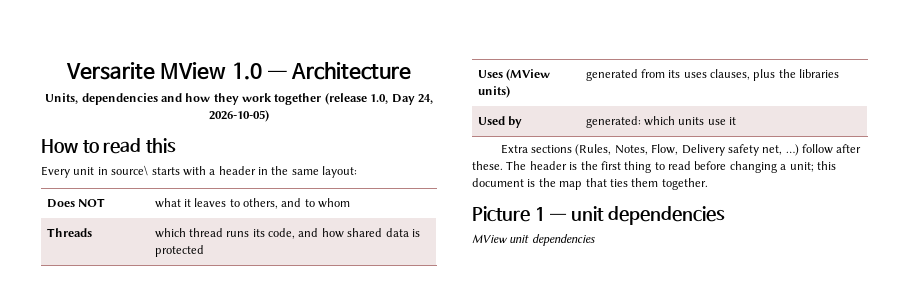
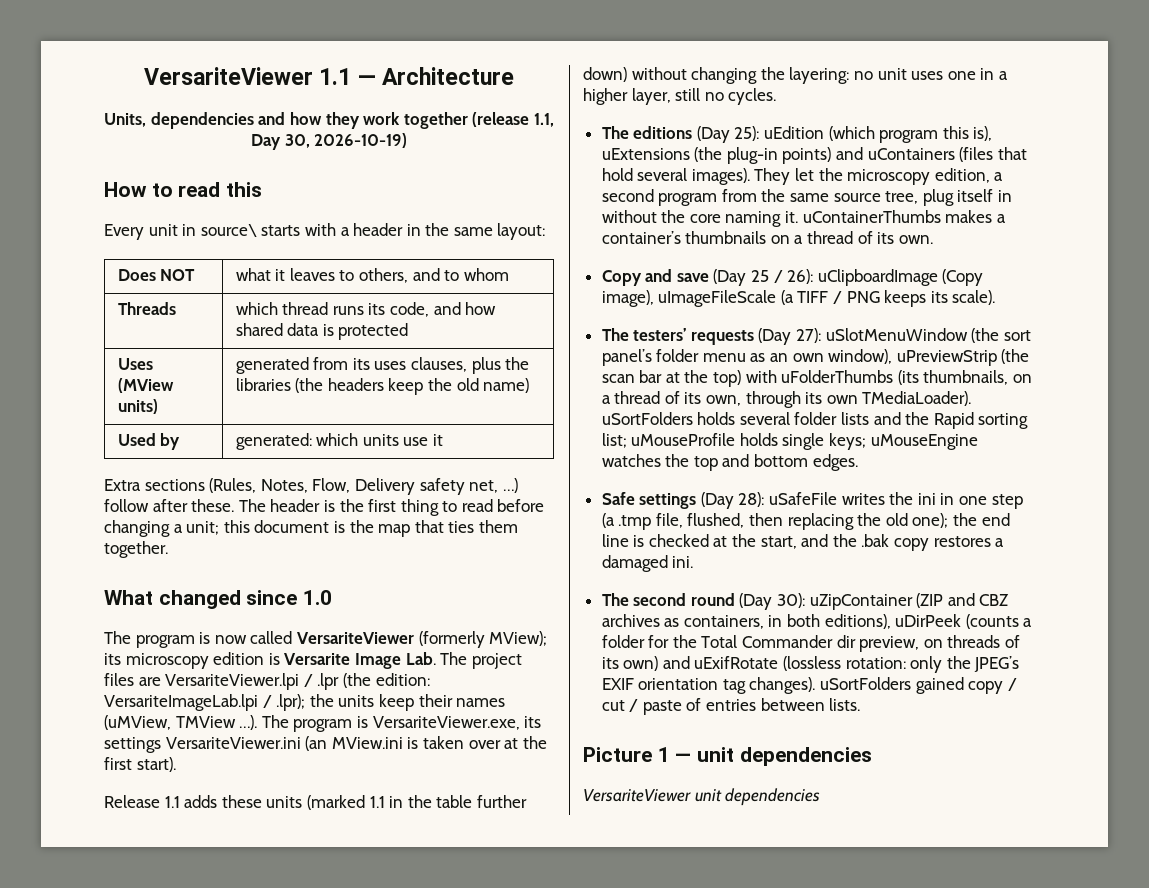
- Versarite MView 1.0 — Architecture
+ VersariteViewer 1.1 — Architecture
- Units, dependencies and how they work together (release 1.0, Day 24, 2026-10-05)
+ Units, dependencies and how they work together (release 1.1, Day 30, 2026-10-19)
- Uses (MView units) | generated from its uses clauses, plus the libraries
+ Uses (MView units) | generated from its uses clauses, plus the libraries (the headers keep the old name)
+ What changed since 1.0
+ The program is now called VersariteViewer (formerly MView); its microscopy edition is Versarite Image Lab. The project files are VersariteViewer.lpi / .lpr (the edition: VersariteImageLab.lpi / .lpr); the units keep their names (uMView, TMView …). The program is VersariteViewer.exe, its settings VersariteViewer.ini (an MView.ini is taken over at the first start).
+ Release 1.1 adds these units (marked 1.1 in the table further down) without changing the layering: no unit uses one in a higher layer, still no cycles.
+ The editions (Day 25): uEdition (which program this is), uExtensions (the plug-in points) and uContainers (files that hold several images). They let the microscopy edition, a second program from the same source tree, plug itself in without the core naming it. uContainerThumbs makes a container’s thumbnails on a thread of its own.
+ Copy and save (Day 25 / 26): uClipboardImage (Copy image), uImageFileScale (a TIFF / PNG keeps its scale).
+ The testers’ requests (Day 27): uSlotMenuWindow (the sort panel’s folder menu as an own window), uPreviewStrip (the scan bar at the top) with uFolderThumbs (its thumbnails, on a thread of its own, through its own TMediaLoader). uSortFolders holds several folder lists and the Rapid sorting list; uMouseProfile holds single keys; uMouseEngine watches the top and bottom edges.
+ Safe settings (Day 28): uSafeFile writes the ini in one step (a .tmp file, flushed, then replacing the old one); the end line is checked at the start, and the .bak copy restores a damaged ini.
+ The second round (Day 30): uZipContainer (ZIP and CBZ archives as containers, in both editions), uDirPeek (counts a folder for the Total Commander dir preview, on threads of its own) and uExifRotate (lossless rotation: only the JPEG’s EXIF orientation tag changes). uSortFolders gained copy / cut / paste of entries between lists.
- MView unit dependencies
+ VersariteViewer unit dependencies

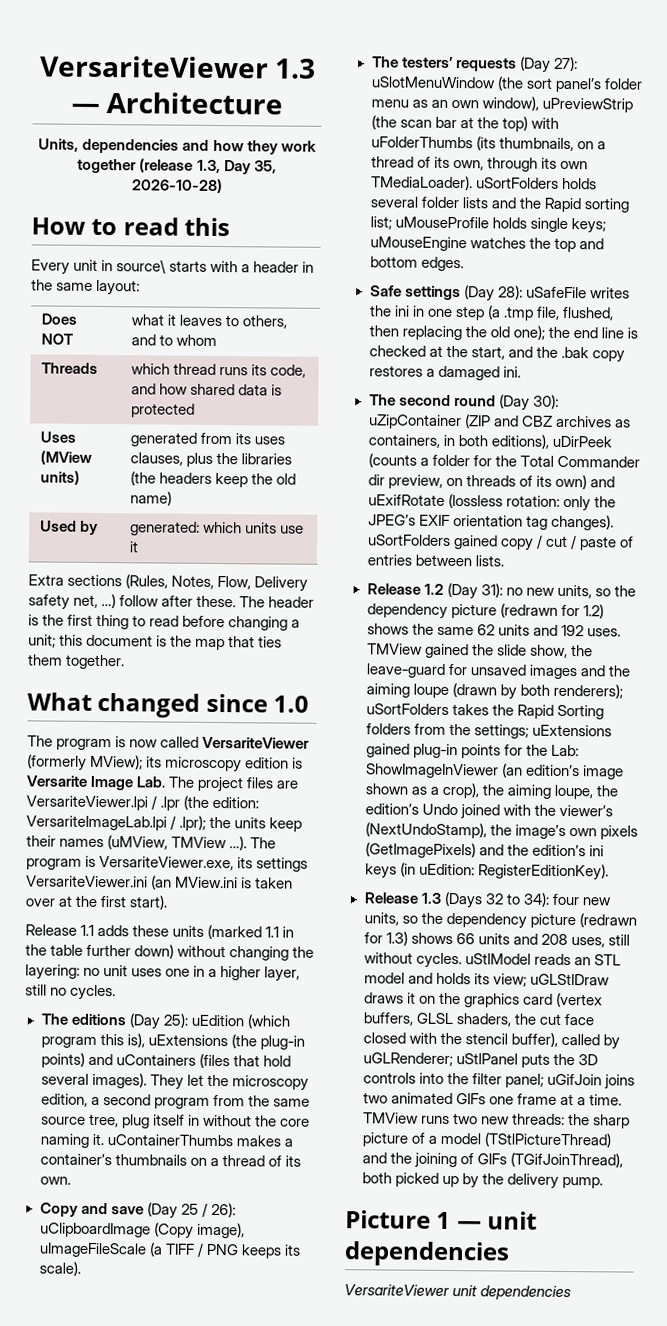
- VersariteViewer 1.1 — Architecture
+ VersariteViewer 1.3 — Architecture
- Units, dependencies and how they work together (release 1.1, Day 30, 2026-10-19)
+ Units, dependencies and how they work together (release 1.3, Day 35, 2026-10-28)
+ Release 1.2 (Day 31): no new units, so the dependency picture (redrawn for 1.2) shows the same 62 units and 192 uses. TMView gained the slide show, the leave-guard for unsaved images and the aiming loupe (drawn by both renderers); uSortFolders takes the Rapid Sorting folders from the settings; uExtensions gained plug-in points for the Lab: ShowImageInViewer (an edition’s image shown as a crop), the aiming loupe, the edition’s Undo joined with the viewer’s (NextUndoStamp), the image’s own pixels (GetImagePixels) and the edition’s ini keys (in uEdition: RegisterEditionKey).
+ Release 1.3 (Days 32 to 34): four new units, so the dependency picture (redrawn for 1.3) shows 66 units and 208 uses, still without cycles. uStlModel reads an STL model and holds its view; uGLStlDraw draws it on the graphics card (vertex buffers, GLSL shaders, the cut face closed with the stencil buffer), called by uGLRenderer; uStlPanel puts the 3D controls into the filter panel; uGifJoin joins two animated GIFs one frame at a time. TMView runs two new threads: the sharp picture of a model (TStlPictureThread) and the joining of GIFs (TGifJoinThread), both picked up by the delivery pump.

